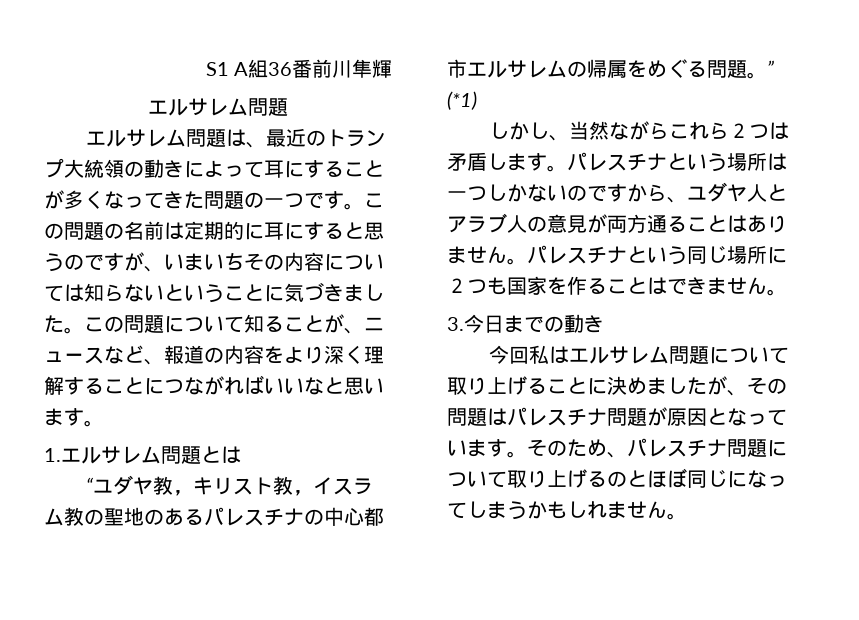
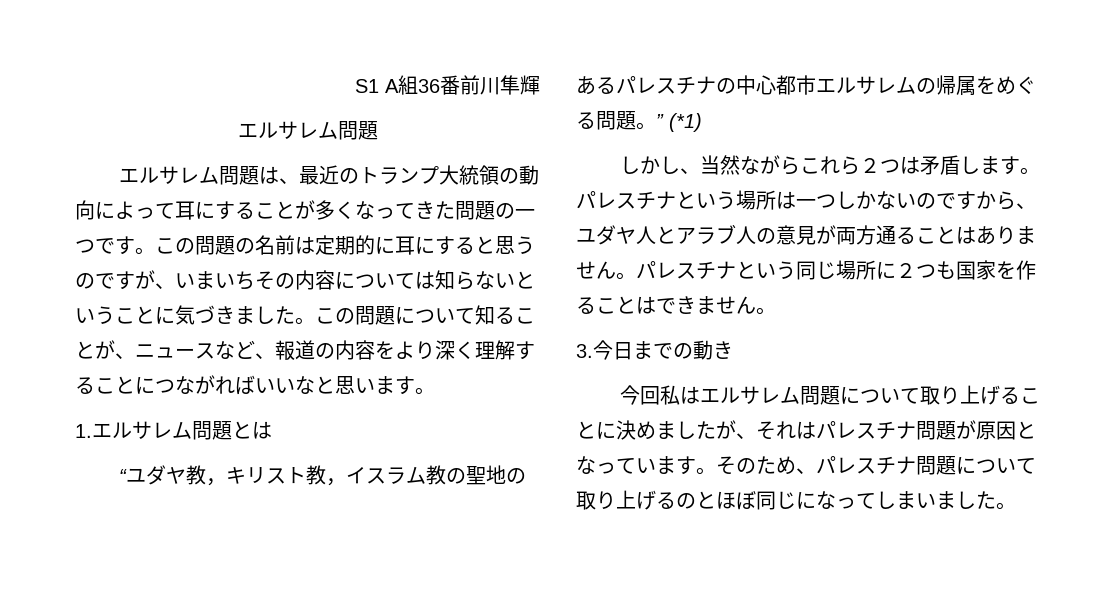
- エルサレム問題は、最近のトランプ大統領の動きによって耳にすることが多くなってきた問題の一つです。
+ エルサレム問題は、最近のトランプ大統領の動向によって耳にすることが多くなってきた問題の一つです。
- 今回私はエルサレム問題について取り上げることに決めましたが、その問題はパレスチナ問題が原因となっています。
+ 今回私はエルサレム問題について取り上げることに決めましたが、それはパレスチナ問題が原因となっています。
- そのため、パレスチナ問題について取り上げるのとほぼ同じになってしまうかもしれません。
+ そのため、パレスチナ問題について取り上げるのとほぼ同じになってしまいました。

